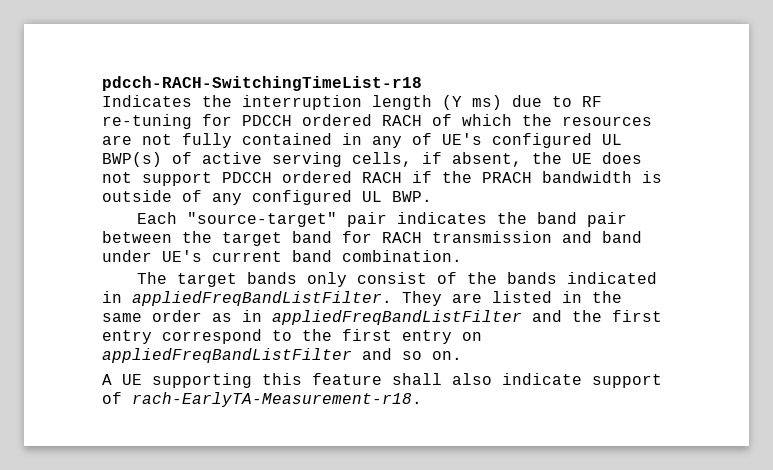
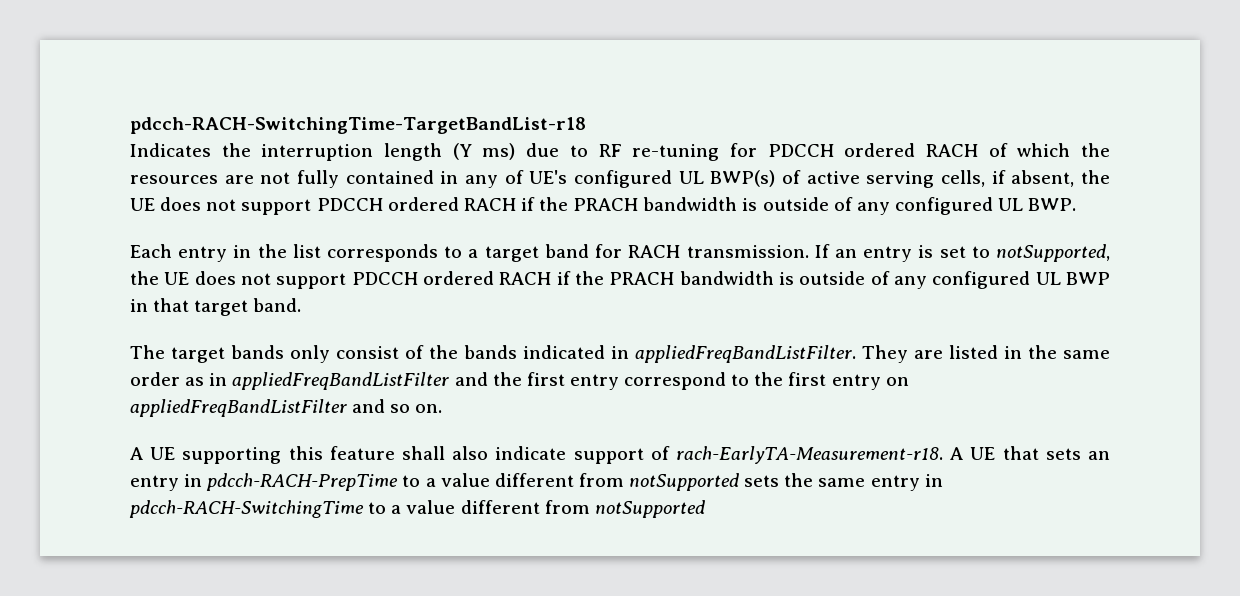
- pdcch-RACH-SwitchingTimeList-r18
+ pdcch-RACH-SwitchingTime-TargetBandList-r18
- Each "source-target" pair indicates the band pair between the target band for RACH transmission and band under UE's current band combination.
+ Each entry in the list corresponds to a target band for RACH transmission. If an entry is set to notSupported, the UE does not support PDCCH ordered RACH if the PRACH bandwidth is outside of any configured UL BWP in that target band.
+ A UE that sets an entry in pdcch-RACH-PrepTime to a value different from notSupported sets the same entry in pdcch-RACH-SwitchingTime to a value different from notSupported

